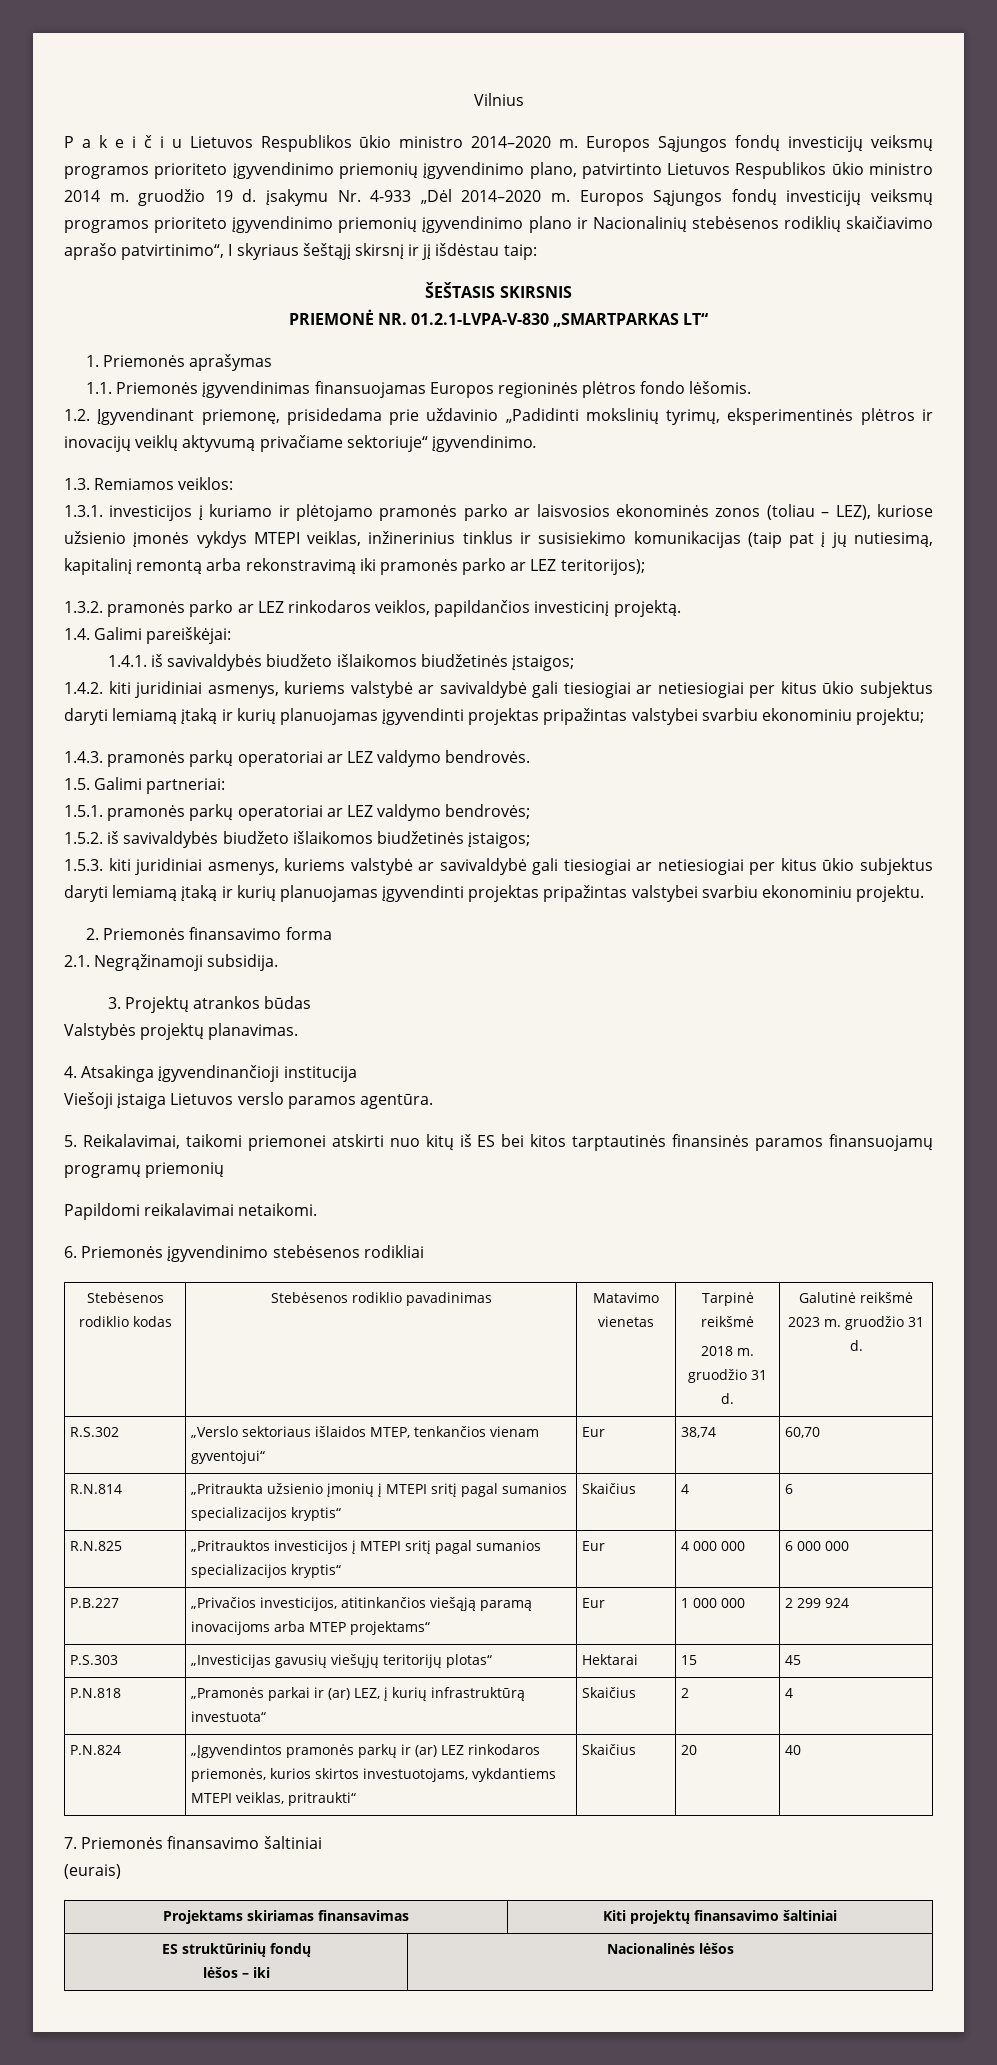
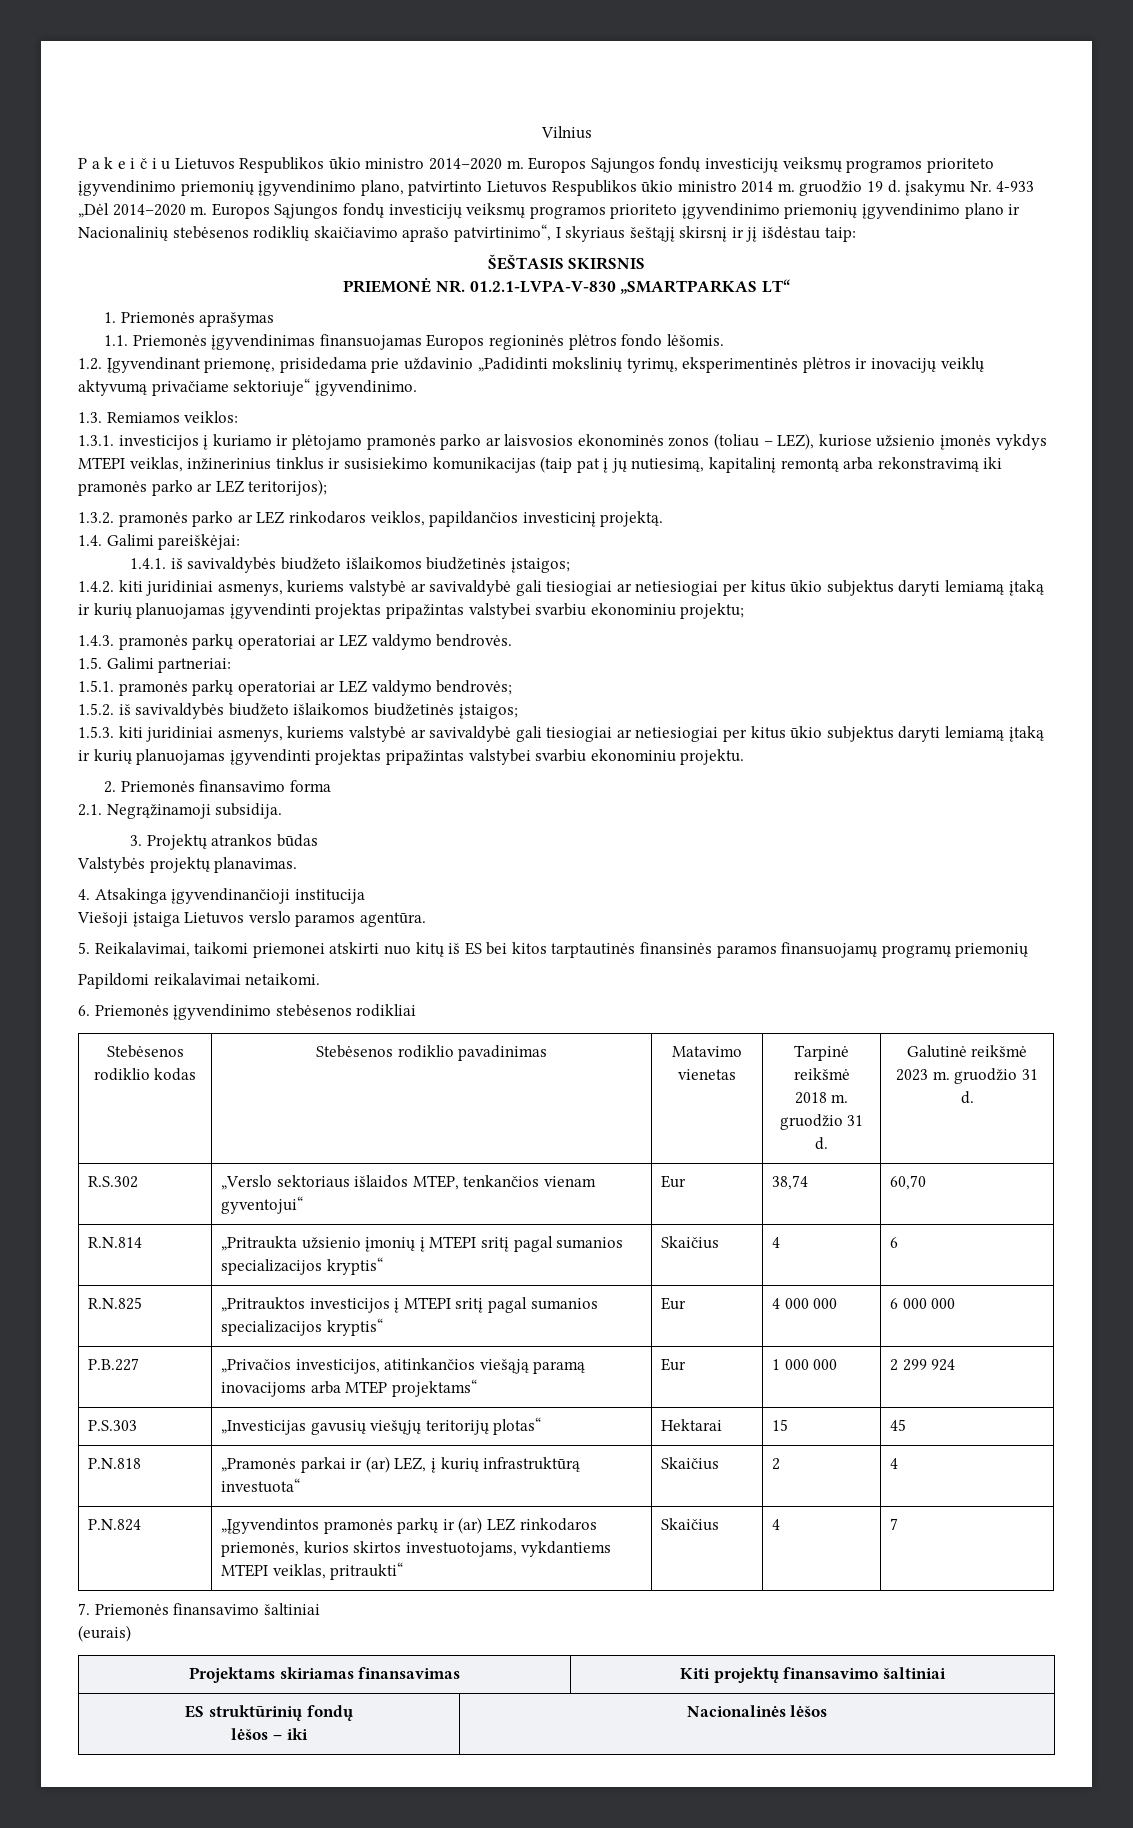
- P.N.824 | „Įgyvendintos pramonės parkų ir (ar) LEZ rinkodaros priemonės, kurios skirtos investuotojams, vykdantiems MTEPI veiklas, pritraukti“ | Skaičius | 20 | 40
+ P.N.824 | „Įgyvendintos pramonės parkų ir (ar) LEZ rinkodaros priemonės, kurios skirtos investuotojams, vykdantiems MTEPI veiklas, pritraukti“ | Skaičius | 4 | 7

